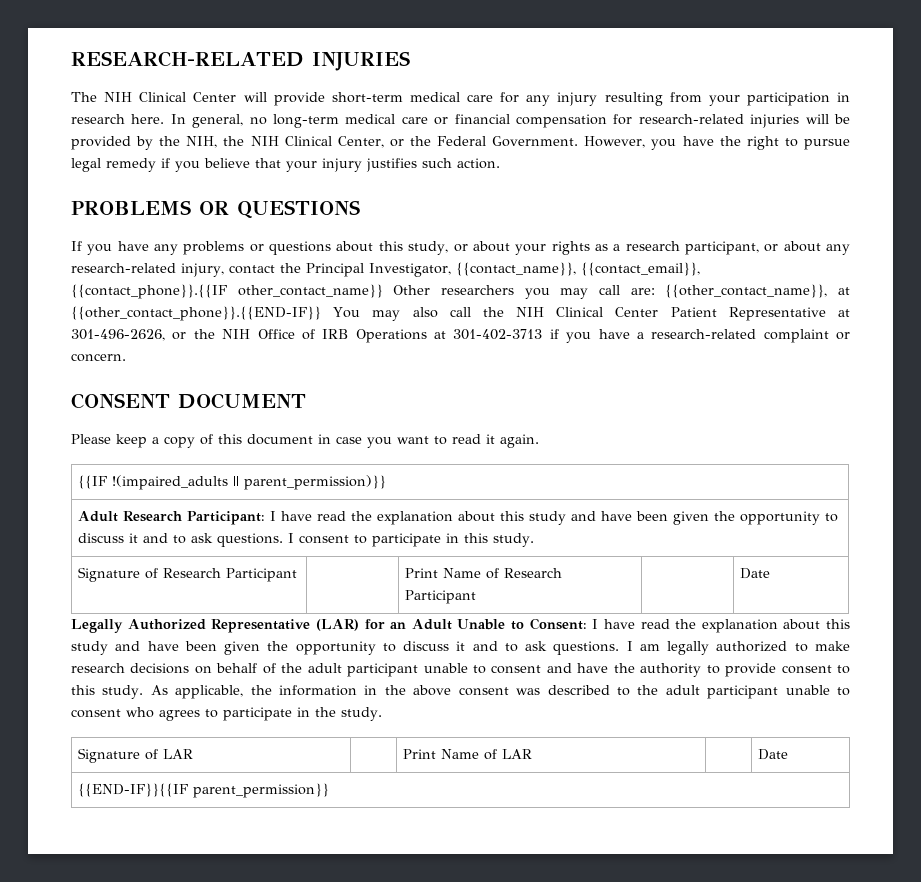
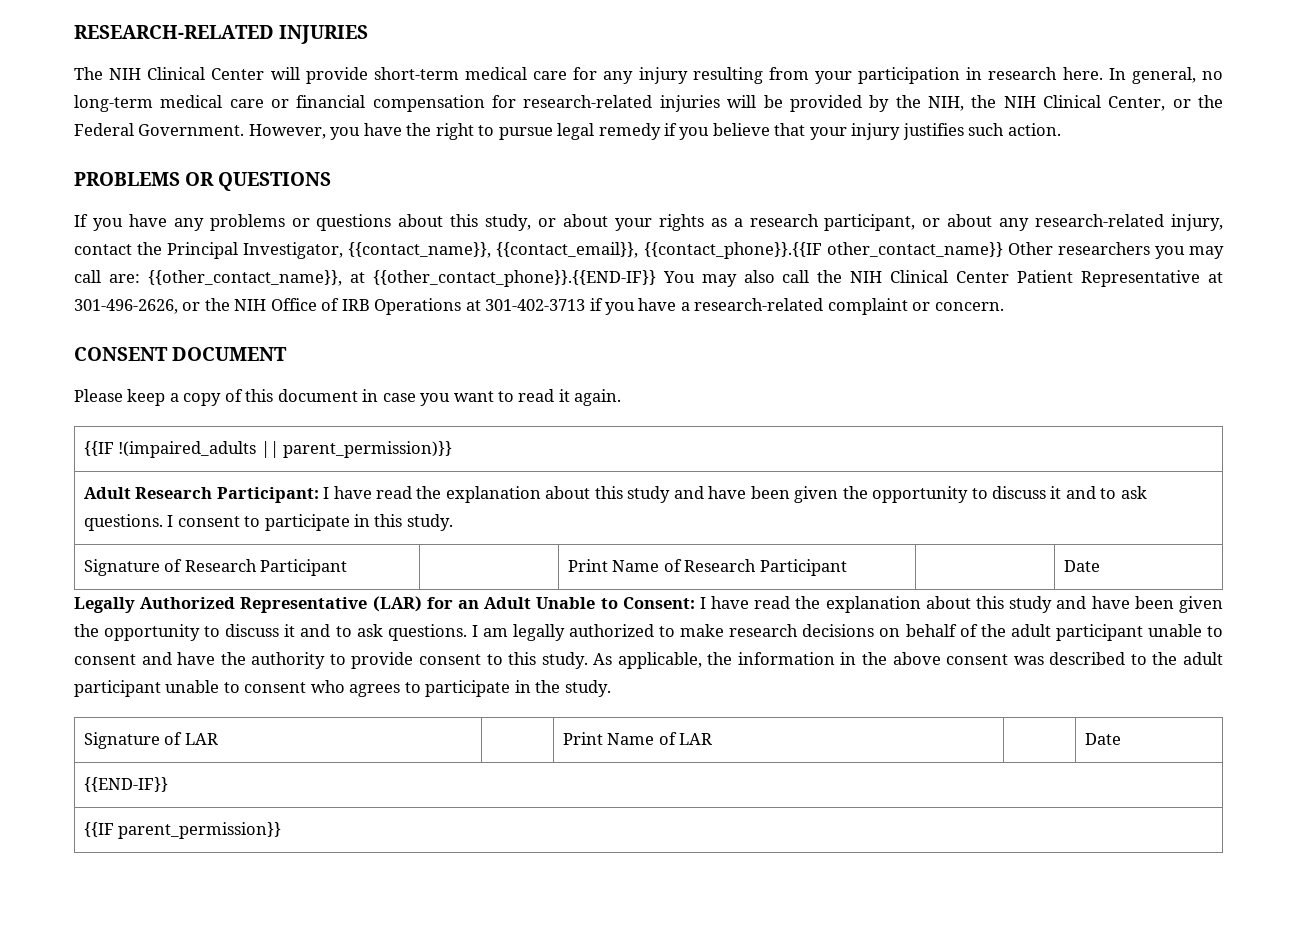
- {{END-IF}}{{IF parent_permission}}
+ {{END-IF}}
+ {{IF parent_permission}}

